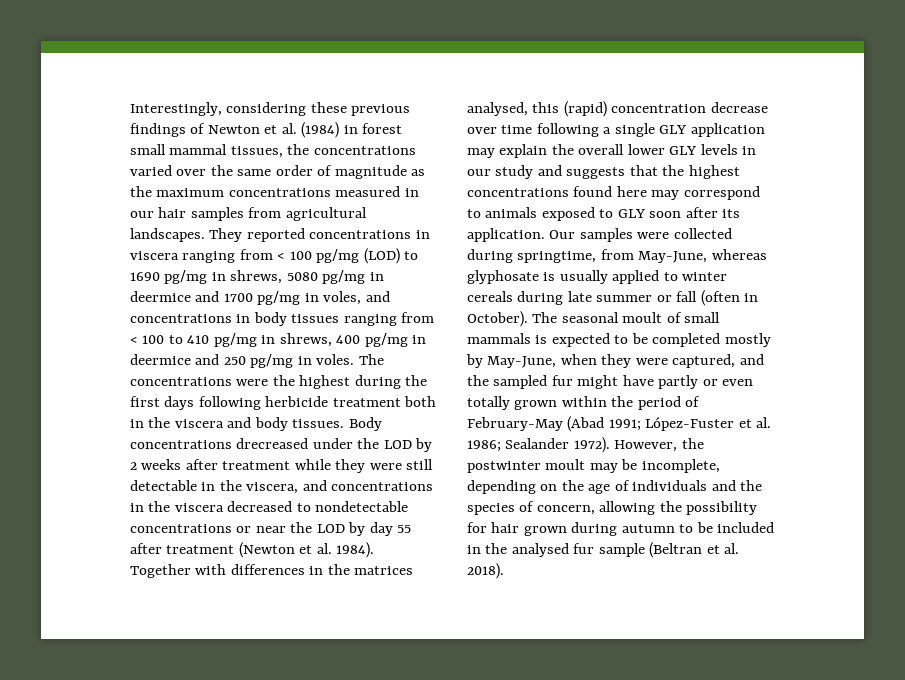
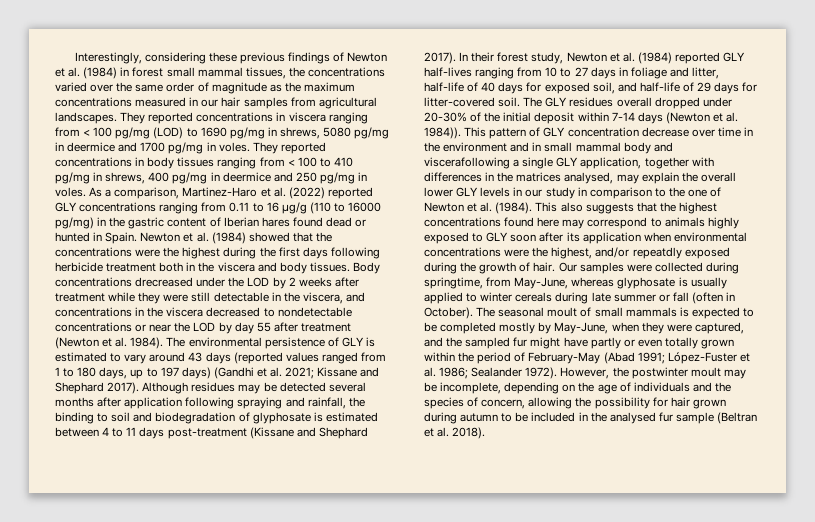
- They reported concentrations in viscera ranging from < 100 pg/mg (LOD) to 1690 pg/mg in shrews, 5080 pg/mg in deermice and 1700 pg/mg in voles, and concentrations in body tissues ranging from < 100 to 410 pg/mg in shrews, 400 pg/mg in deermice and 250 pg/mg in voles.
+ They reported concentrations in viscera ranging from < 100 pg/mg (LOD) to 1690 pg/mg in shrews, 5080 pg/mg in deermice and 1700 pg/mg in voles. They reported concentrations in body tissues ranging from < 100 to 410 pg/mg in shrews, 400 pg/mg in deermice and 250 pg/mg in voles.
- The concentrations were the highest during the first days following herbicide treatment both in the viscera and body tissues.
+ As a comparison, Martinez-Haro et al. (2022) reported GLY concentrations ranging from 0.11 to 16 μg/g (110 to 16000 pg/mg) in the gastric content of Iberian hares found dead or hunted in Spain. Newton et al. (1984) showed that the concentrations were the highest during the first days following herbicide treatment both in the viscera and body tissues.
- Together with differences in the matrices analysed, this (rapid) concentration decrease over time following a single GLY application may explain the overall lower GLY levels in our study and suggests that the highest concentrations found here may correspond to animals exposed to GLY soon after its application.
+ The environmental persistence of GLY is estimated to vary around 43 days (reported values ranged from 1 to 180 days, up to 197 days) (Gandhi et al. 2021; Kissane and Shephard 2017). Although residues may be detected several months after application following spraying and rainfall, the binding to soil and biodegradation of glyphosate is estimated between 4 to 11 days post-treatment (Kissane and Shephard 2017). In their forest study, Newton et al. (1984) reported GLY half-lives ranging from 10 to 27 days in foliage and litter, half-life of 40 days for exposed soil, and half-life of 29 days for litter-covered soil. The GLY residues overall dropped under 20-30% of the initial deposit within 7-14 days (Newton et al. 1984)). This pattern of GLY concentration decrease over time in the environment and in small mammal body and viscerafollowing a single GLY application, together with differences in the matrices analysed, may explain the overall lower GLY levels in our study in comparison to the one of Newton et al. (1984). This also suggests that the highest concentrations found here may correspond to animals highly exposed to GLY soon after its application when environmental concentrations were the highest, and/or repeatdly exposed during the growth of hair.

